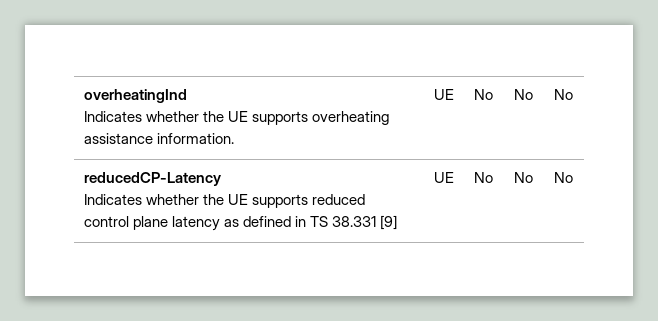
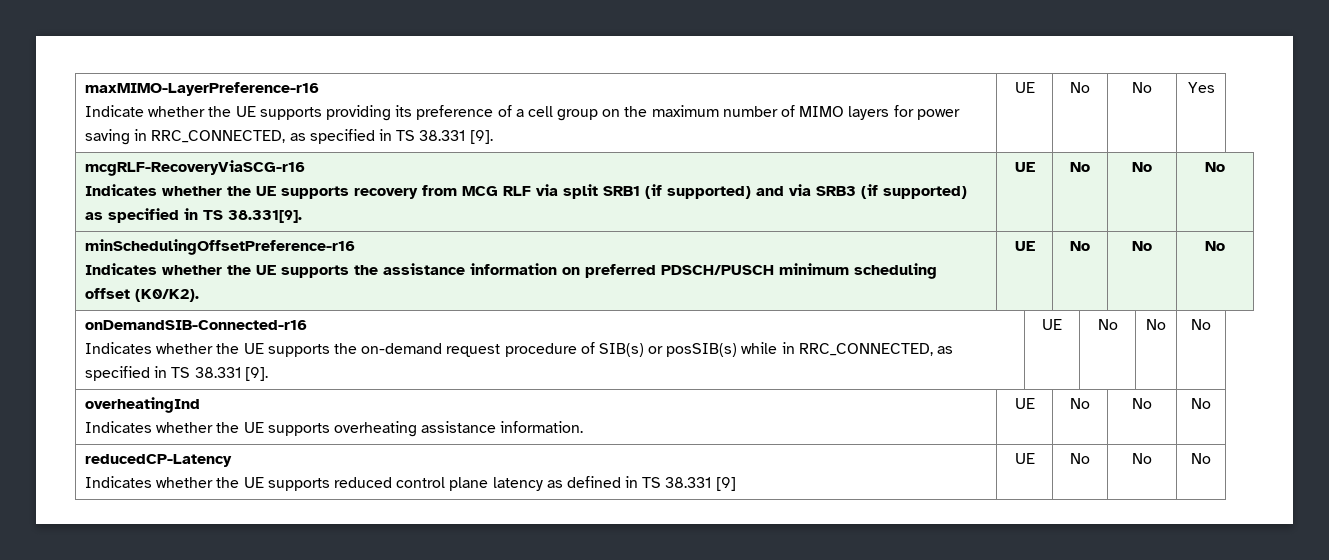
+ maxMIMO-LayerPreference-r16
+ Indicate whether the UE supports providing its preference of a cell group on the maximum number of MIMO layers for power saving in RRC_CONNECTED, as specified in TS 38.331 [9]. | UE | No | No | Yes
+ mcgRLF-RecoveryViaSCG-r16
+ Indicates whether the UE supports recovery from MCG RLF via split SRB1 (if supported) and via SRB3 (if supported) as specified in TS 38.331[9]. | UE | No | No | No
+ minSchedulingOffsetPreference-r16
+ Indicates whether the UE supports the assistance information on preferred PDSCH/PUSCH minimum scheduling offset (K0/K2). | UE | No | No | No
+ onDemandSIB-Connected-r16
+ Indicates whether the UE supports the on-demand request procedure of SIB(s) or posSIB(s) while in RRC_CONNECTED, as specified in TS 38.331 [9]. | UE | No | No | No

